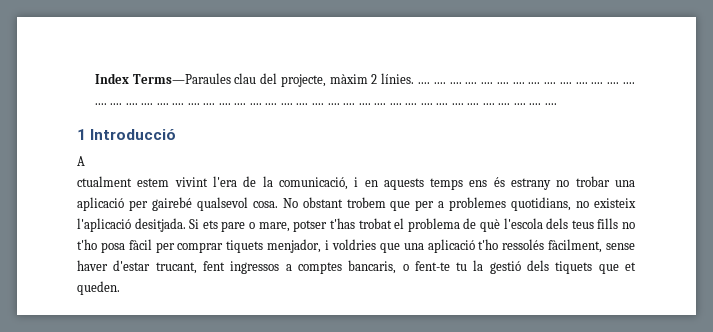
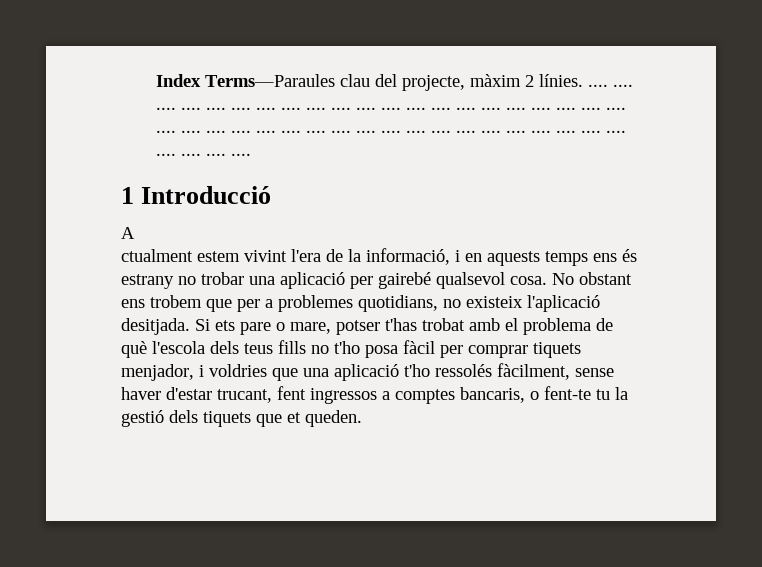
- ctualment estem vivint l'era de la comunicació, i en aquests temps ens és estrany no trobar una aplicació per gairebé qualsevol cosa.
+ ctualment estem vivint l'era de la informació, i en aquests temps ens és estrany no trobar una aplicació per gairebé qualsevol cosa.
- No obstant trobem que per a problemes quotidians, no existeix l'aplicació desitjada.
+ No obstant ens trobem que per a problemes quotidians, no existeix l'aplicació desitjada.
- Si ets pare o mare, potser t'has trobat el problema de què l'escola dels teus fills no t'ho posa fàcil per comprar tiquets menjador, i voldries que una aplicació t'ho ressolés fàcilment, sense haver d'estar trucant, fent ingressos a comptes bancaris, o fent-te tu la gestió dels tiquets que et queden.
+ Si ets pare o mare, potser t'has trobat amb el problema de què l'escola dels teus fills no t'ho posa fàcil per comprar tiquets menjador, i voldries que una aplicació t'ho ressolés fàcilment, sense haver d'estar trucant, fent ingressos a comptes bancaris, o fent-te tu la gestió dels tiquets que et queden.

